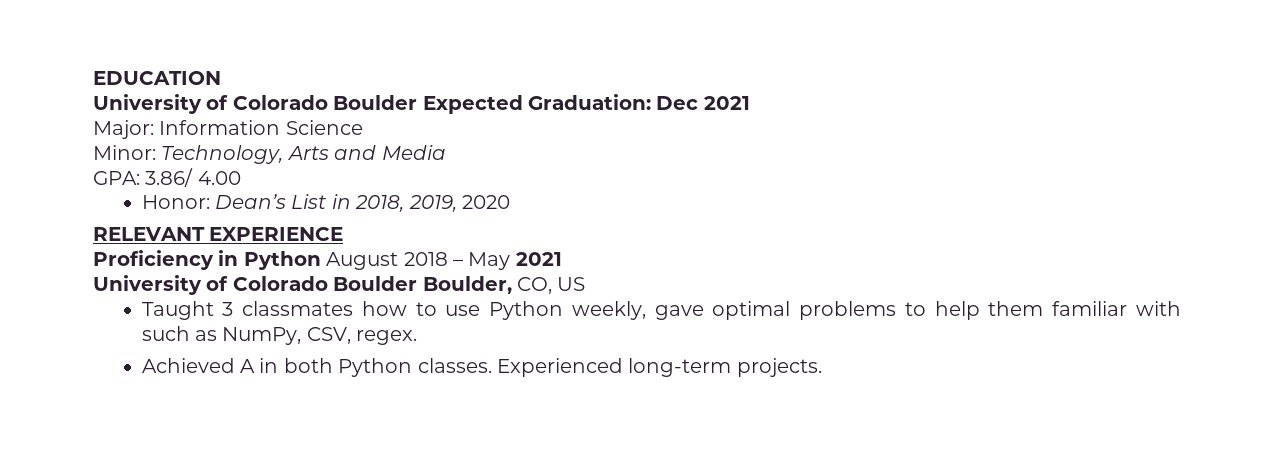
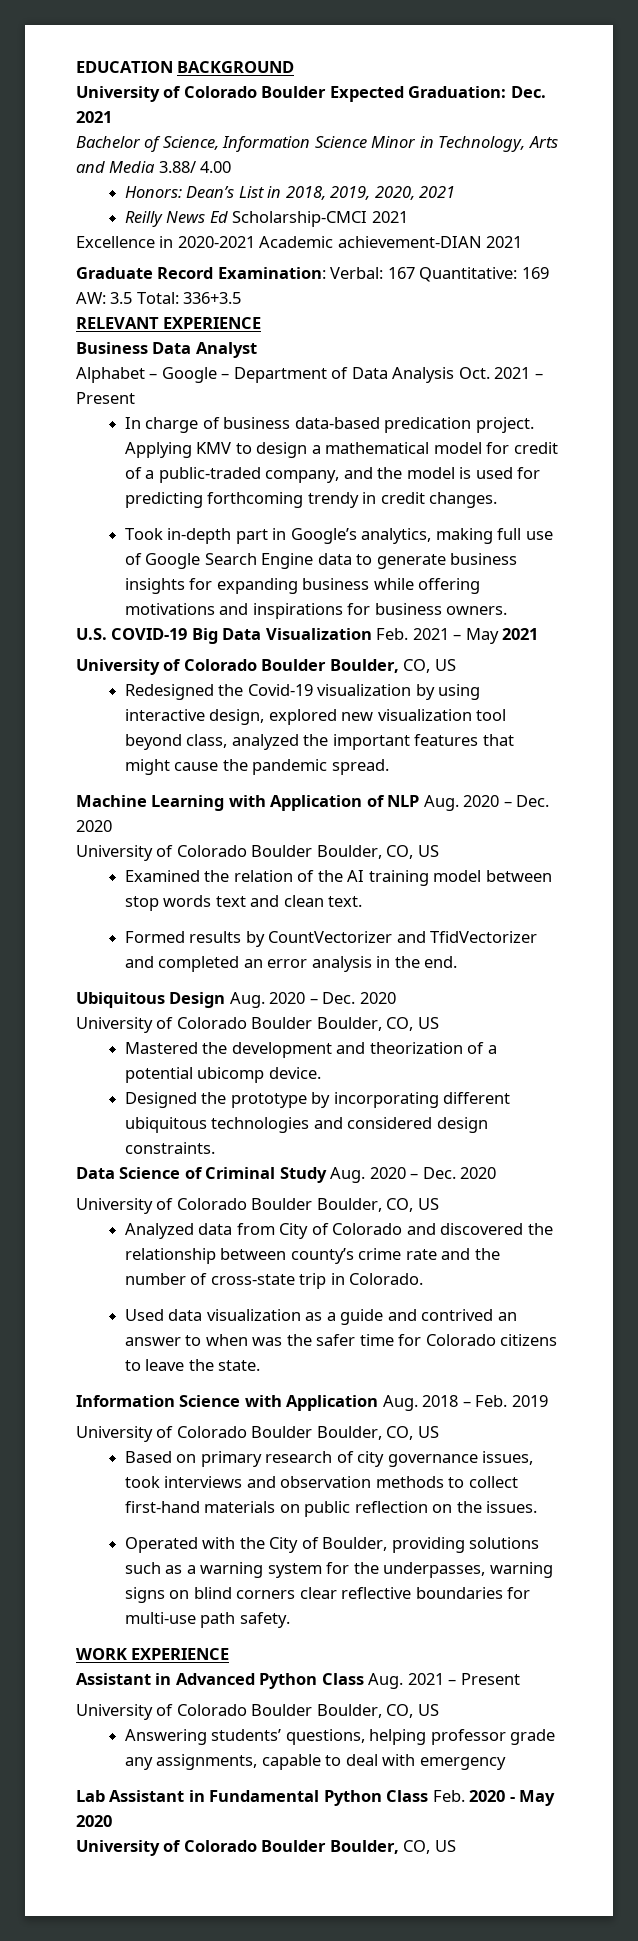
- EDUCATION
+ EDUCATION BACKGROUND
- University of Colorado Boulder Expected Graduation: Dec 2021
- Major: Information Science
- Minor: Technology, Arts and Media
- GPA: 3.86/ 4.00
+ University of Colorado Boulder Expected Graduation: Dec. 2021
+ Bachelor of Science, Information Science Minor in Technology, Arts and Media 3.88/ 4.00
- Honor: Dean’s List in 2018, 2019, 2020
+ Honors: Dean’s List in 2018, 2019, 2020, 2021
+ Reilly News Ed Scholarship-CMCI 2021
+ Excellence in 2020-2021 Academic achievement-DIAN 2021
+ Graduate Record Examination: Verbal: 167 Quantitative: 169 AW: 3.5 Total: 336+3.5
  RELEVANT EXPERIENCE
- Proficiency in Python August 2018 – May 2021
+ Business Data Analyst
+ Alphabet – Google – Department of Data Analysis Oct. 2021 – Present
+ In charge of business data-based predication project. Applying KMV to design a mathematical model for credit of a public-traded company, and the model is used for predicting forthcoming trendy in credit changes.
+ Took in-depth part in Google’s analytics, making full use of Google Search Engine data to generate business insights for expanding business while offering motivations and inspirations for business owners.
+ U.S. COVID-19 Big Data Visualization Feb. 2021 – May 2021
- Taught 3 classmates how to use Python weekly, gave optimal problems to help them familiar with such as NumPy, CSV, regex.
- Achieved A in both Python classes. Experienced long-term projects.
+ Redesigned the Covid-19 visualization by using interactive design, explored new visualization tool beyond class, analyzed the important features that might cause the pandemic spread.
+ Machine Learning with Application of NLP Aug. 2020 – Dec. 2020
+ University of Colorado Boulder Boulder, CO, US
+ Examined the relation of the AI training model between stop words text and clean text.
+ Formed results by CountVectorizer and TfidVectorizer and completed an error analysis in the end.
+ Ubiquitous Design Aug. 2020 – Dec. 2020
+ University of Colorado Boulder Boulder, CO, US
+ Mastered the development and theorization of a potential ubicomp device.
+ Designed the prototype by incorporating different ubiquitous technologies and considered design constraints.
+ Data Science of Criminal Study Aug. 2020 – Dec. 2020
+ University of Colorado Boulder Boulder, CO, US
+ Analyzed data from City of Colorado and discovered the relationship between county’s crime rate and the number of cross-state trip in Colorado.
+ Used data visualization as a guide and contrived an answer to when was the safer time for Colorado citizens to leave the state.
+ Information Science with Application Aug. 2018 – Feb. 2019
+ University of Colorado Boulder Boulder, CO, US
+ Based on primary research of city governance issues, took interviews and observation methods to collect first-hand materials on public reflection on the issues.
+ Operated with the City of Boulder, providing solutions such as a warning system for the underpasses, warning signs on blind corners clear reflective boundaries for multi-use path safety.
+ WORK EXPERIENCE
+ Assistant in Advanced Python Class Aug. 2021 – Present
+ University of Colorado Boulder Boulder, CO, US
+ Answering students’ questions, helping professor grade any assignments, capable to deal with emergency
+ Lab Assistant in Fundamental Python Class Feb. 2020 - May 2020
+ University of Colorado Boulder Boulder, CO, US

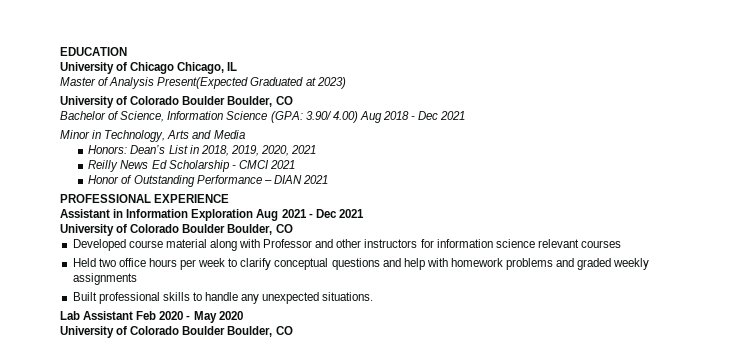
- EDUCATION BACKGROUND
- University of Colorado Boulder Expected Graduation: Dec. 2021
+ EDUCATION
+ University of Chicago Chicago, IL
+ Master of Analysis Present(Expected Graduated at 2023)
+ University of Colorado Boulder Boulder, CO
- Bachelor of Science, Information Science Minor in Technology, Arts and Media 3.88/ 4.00
+ Bachelor of Science, Information Science (GPA: 3.90/ 4.00) Aug 2018 - Dec 2021
+ Minor in Technology, Arts and Media
- Reilly News Ed Scholarship-CMCI 2021
- Excellence in 2020-2021 Academic achievement-DIAN 2021
- Graduate Record Examination: Verbal: 167 Quantitative: 169 AW: 3.5 Total: 336+3.5
- RELEVANT EXPERIENCE
- Business Data Analyst
- Alphabet – Google – Department of Data Analysis Oct. 2021 – Present
- In charge of business data-based predication project. Applying KMV to design a mathematical model for credit of a public-traded company, and the model is used for predicting forthcoming trendy in credit changes.
- Took in-depth part in Google’s analytics, making full use of Google Search Engine data to generate business insights for expanding business while offering motivations and inspirations for business owners.
- U.S. COVID-19 Big Data Visualization Feb. 2021 – May 2021
- University of Colorado Boulder Boulder, CO, US
- Redesigned the Covid-19 visualization by using interactive design, explored new visualization tool beyond class, analyzed the important features that might cause the pandemic spread.
- Machine Learning with Application of NLP Aug. 2020 – Dec. 2020
- University of Colorado Boulder Boulder, CO, US
- Examined the relation of the AI training model between stop words text and clean text.
- Formed results by CountVectorizer and TfidVectorizer and completed an error analysis in the end.
- Ubiquitous Design Aug. 2020 – Dec. 2020
- University of Colorado Boulder Boulder, CO, US
- Mastered the development and theorization of a potential ubicomp device.
- Designed the prototype by incorporating different ubiquitous technologies and considered design constraints.
- Data Science of Criminal Study Aug. 2020 – Dec. 2020
- University of Colorado Boulder Boulder, CO, US
- Analyzed data from City of Colorado and discovered the relationship between county’s crime rate and the number of cross-state trip in Colorado.
- Used data visualization as a guide and contrived an answer to when was the safer time for Colorado citizens to leave the state.
- Information Science with Application Aug. 2018 – Feb. 2019
- University of Colorado Boulder Boulder, CO, US
- Based on primary research of city governance issues, took interviews and observation methods to collect first-hand materials on public reflection on the issues.
- Operated with the City of Boulder, providing solutions such as a warning system for the underpasses, warning signs on blind corners clear reflective boundaries for multi-use path safety.
- WORK EXPERIENCE
- Assistant in Advanced Python Class Aug. 2021 – Present
- University of Colorado Boulder Boulder, CO, US
- Answering students’ questions, helping professor grade any assignments, capable to deal with emergency
- Lab Assistant in Fundamental Python Class Feb. 2020 - May 2020
- University of Colorado Boulder Boulder, CO, US
+ Reilly News Ed Scholarship - CMCI 2021
+ Honor of Outstanding Performance – DIAN 2021
+ PROFESSIONAL EXPERIENCE
+ Assistant in Information Exploration Aug 2021 - Dec 2021
+ University of Colorado Boulder Boulder, CO
+ Developed course material along with Professor and other instructors for information science relevant courses
+ Held two office hours per week to clarify conceptual questions and help with homework problems and graded weekly assignments
+ Built professional skills to handle any unexpected situations.
+ Lab Assistant Feb 2020 - May 2020
+ University of Colorado Boulder Boulder, CO

